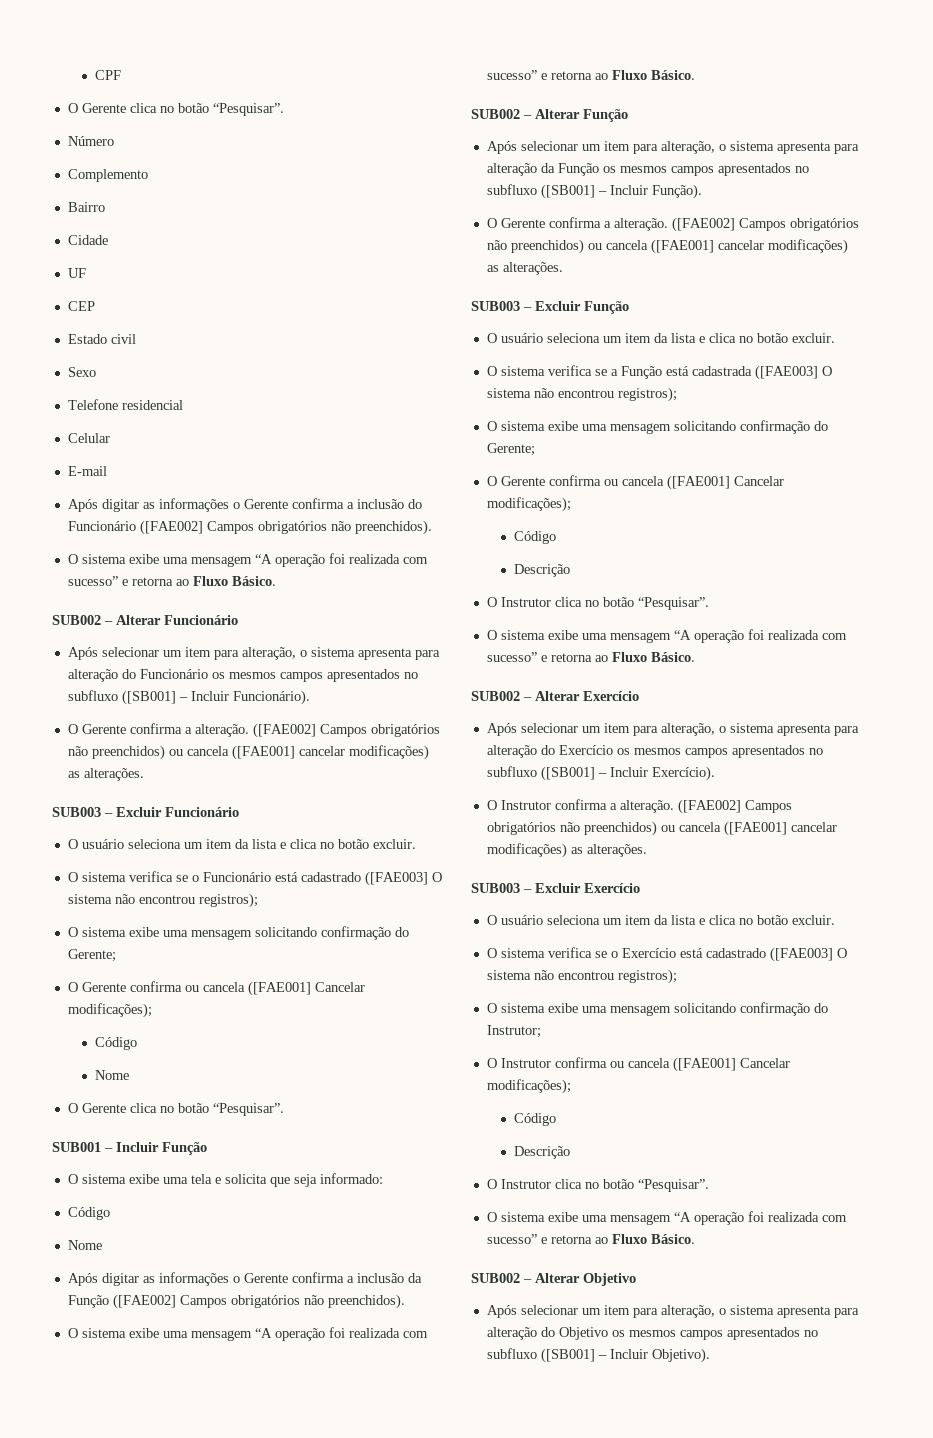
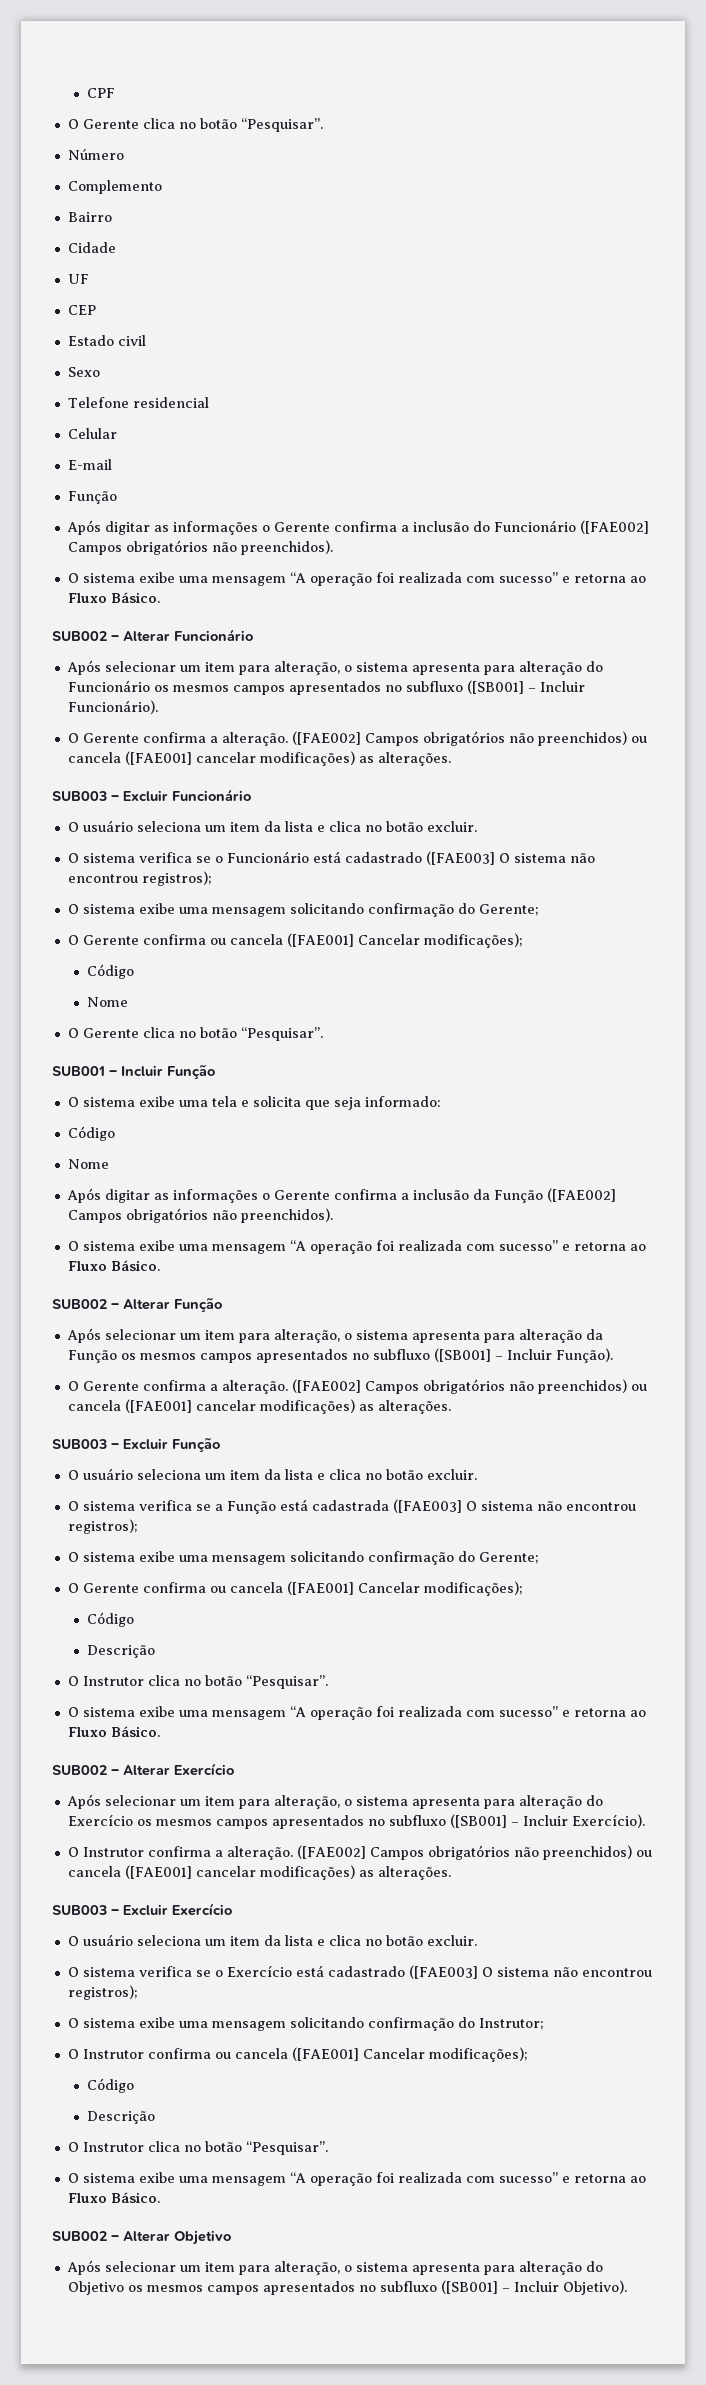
  E-mail
+ Função

